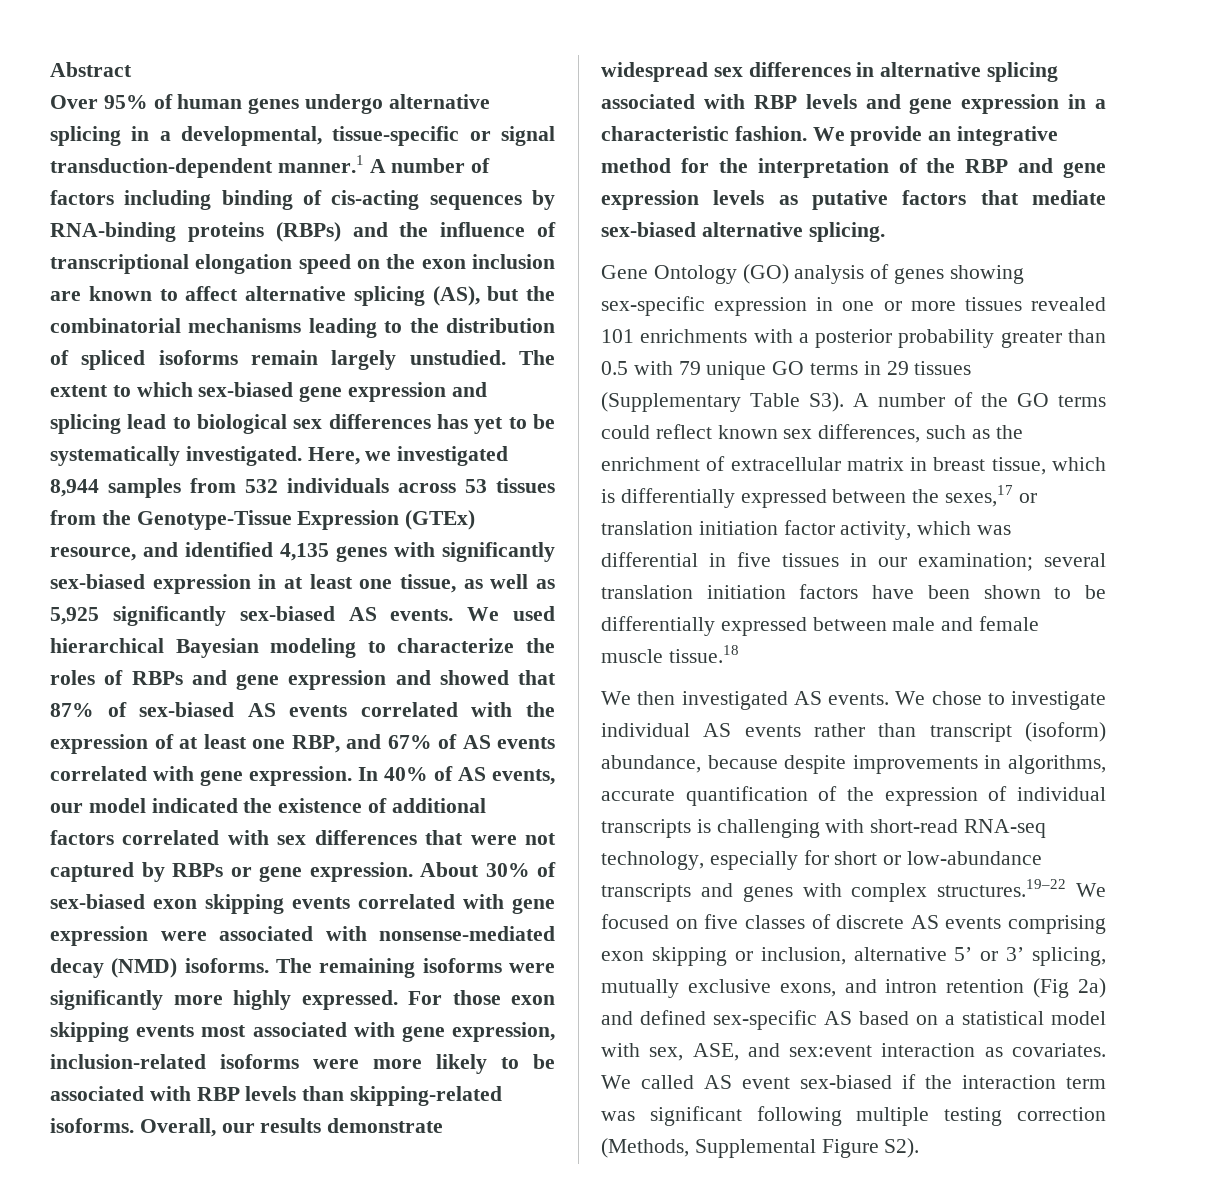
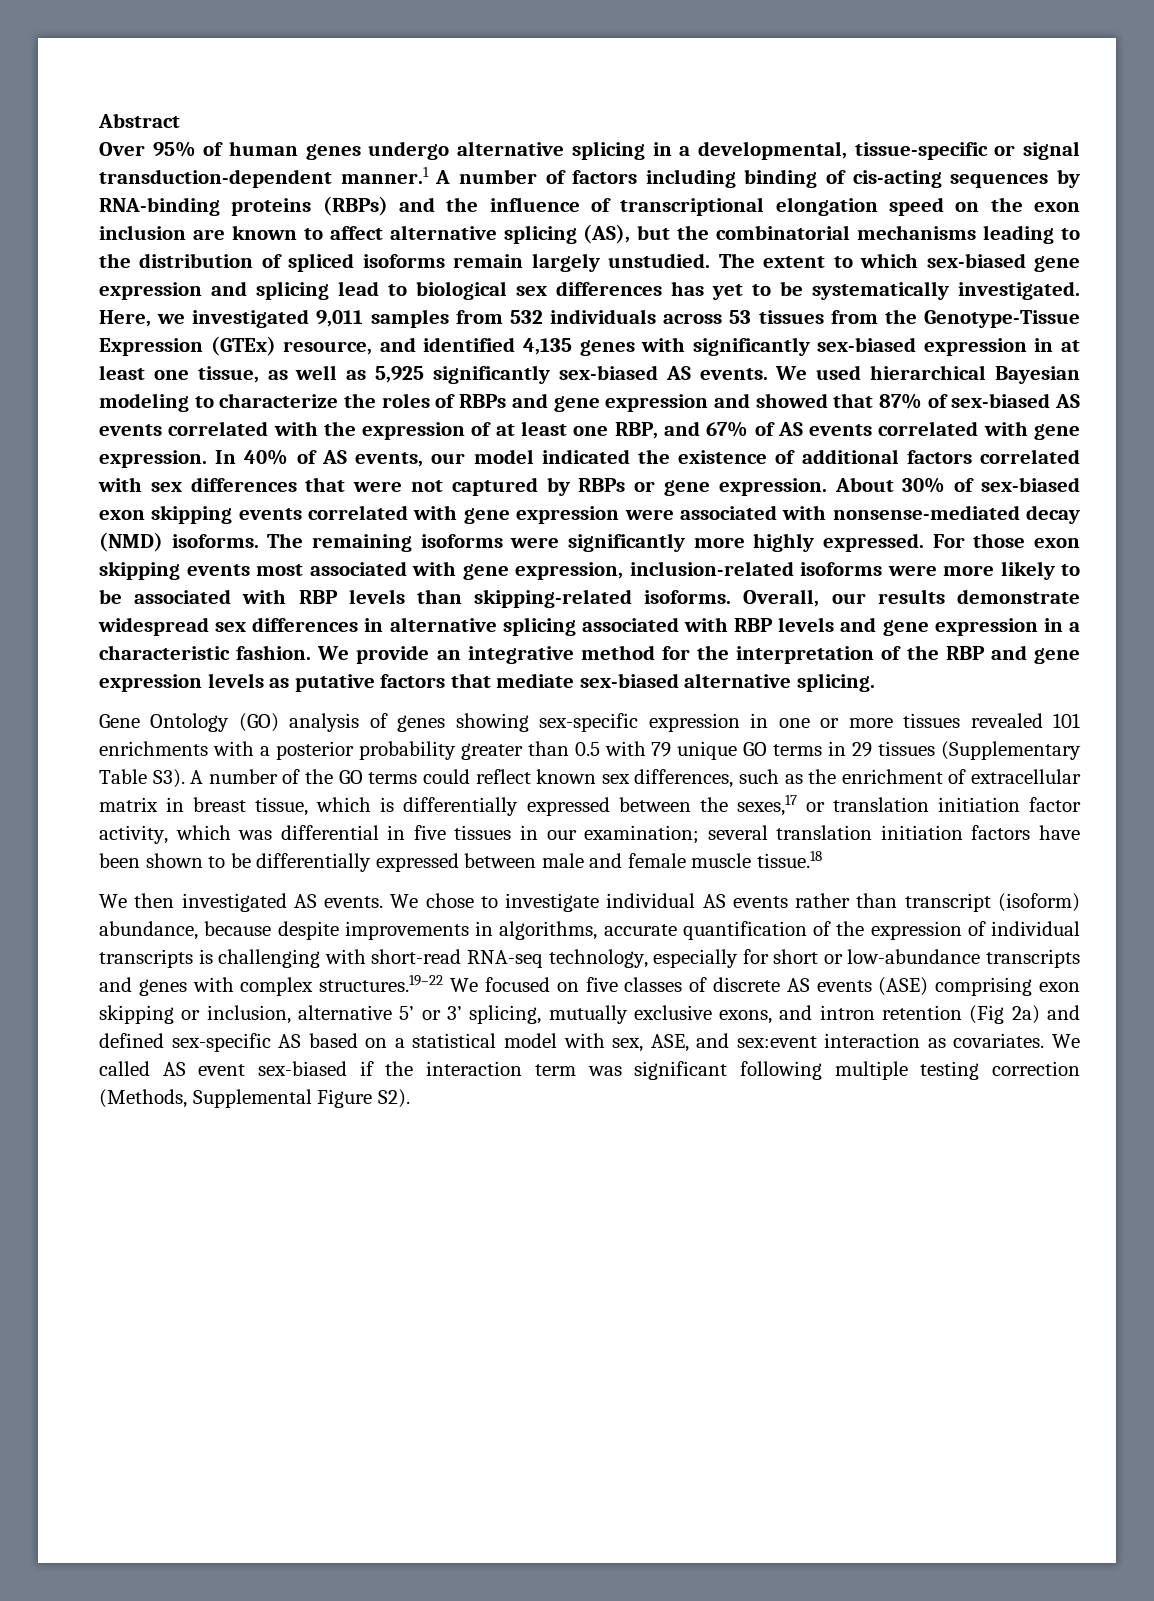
- Here, we investigated 8,944 samples from 532 individuals across 53 tissues from the Genotype-Tissue Expression (GTEx) resource, and identified 4,135 genes with significantly sex-biased expression in at least one tissue, as well as 5,925 significantly sex-biased AS events.
+ Here, we investigated 9,011 samples from 532 individuals across 53 tissues from the Genotype-Tissue Expression (GTEx) resource, and identified 4,135 genes with significantly sex-biased expression in at least one tissue, as well as 5,925 significantly sex-biased AS events.
- We chose to investigate individual AS events rather than transcript (isoform) abundance, because despite improvements in algorithms, accurate quantification of the expression of individual transcripts is challenging with short-read RNA-seq technology, especially for short or low-abundance transcripts and genes with complex structures.19–22 We focused on five classes of discrete AS events comprising exon skipping or inclusion, alternative 5’ or 3’ splicing, mutually exclusive exons, and intron retention (Fig 2a) and defined sex-specific AS based on a statistical model with sex, ASE, and sex:event interaction as covariates.
+ We chose to investigate individual AS events rather than transcript (isoform) abundance, because despite improvements in algorithms, accurate quantification of the expression of individual transcripts is challenging with short-read RNA-seq technology, especially for short or low-abundance transcripts and genes with complex structures.19–22 We focused on five classes of discrete AS events (ASE) comprising exon skipping or inclusion, alternative 5’ or 3’ splicing, mutually exclusive exons, and intron retention (Fig 2a) and defined sex-specific AS based on a statistical model with sex, ASE, and sex:event interaction as covariates.

